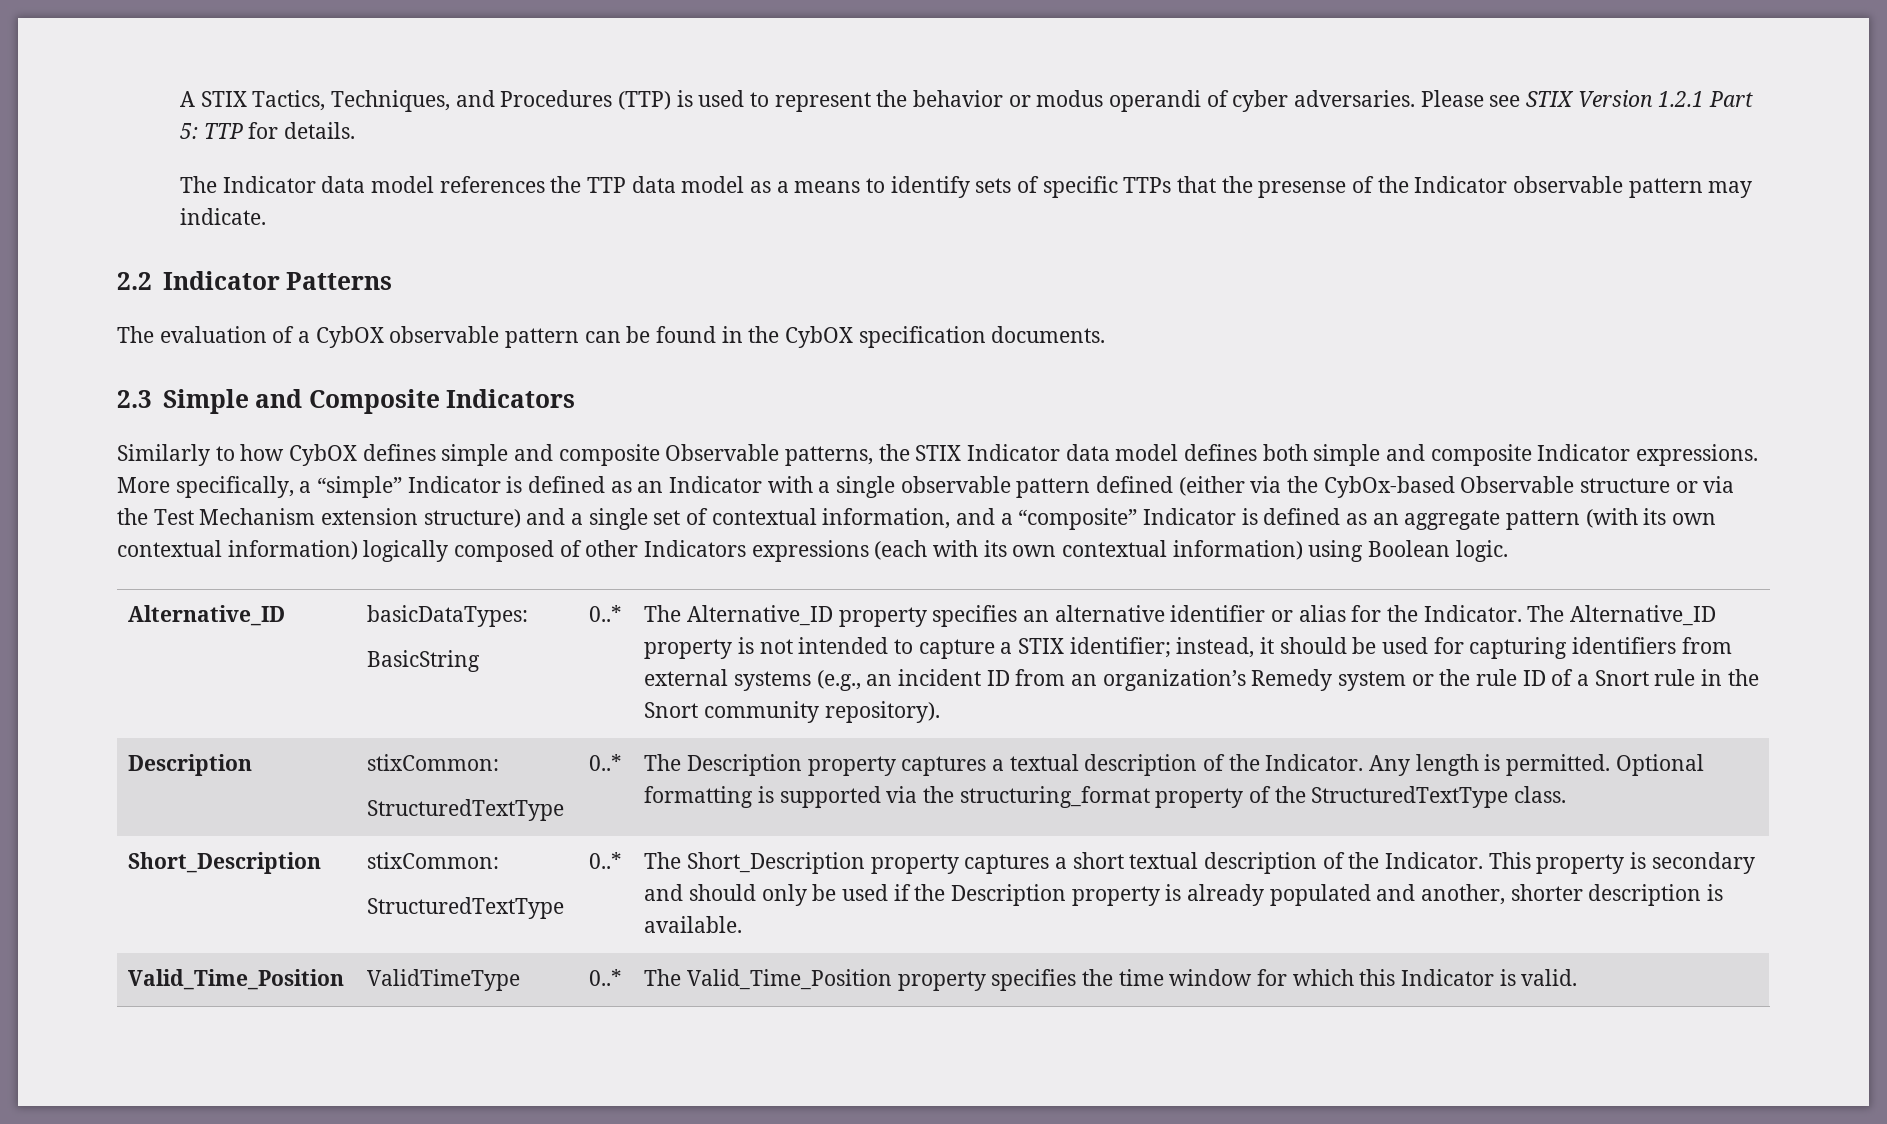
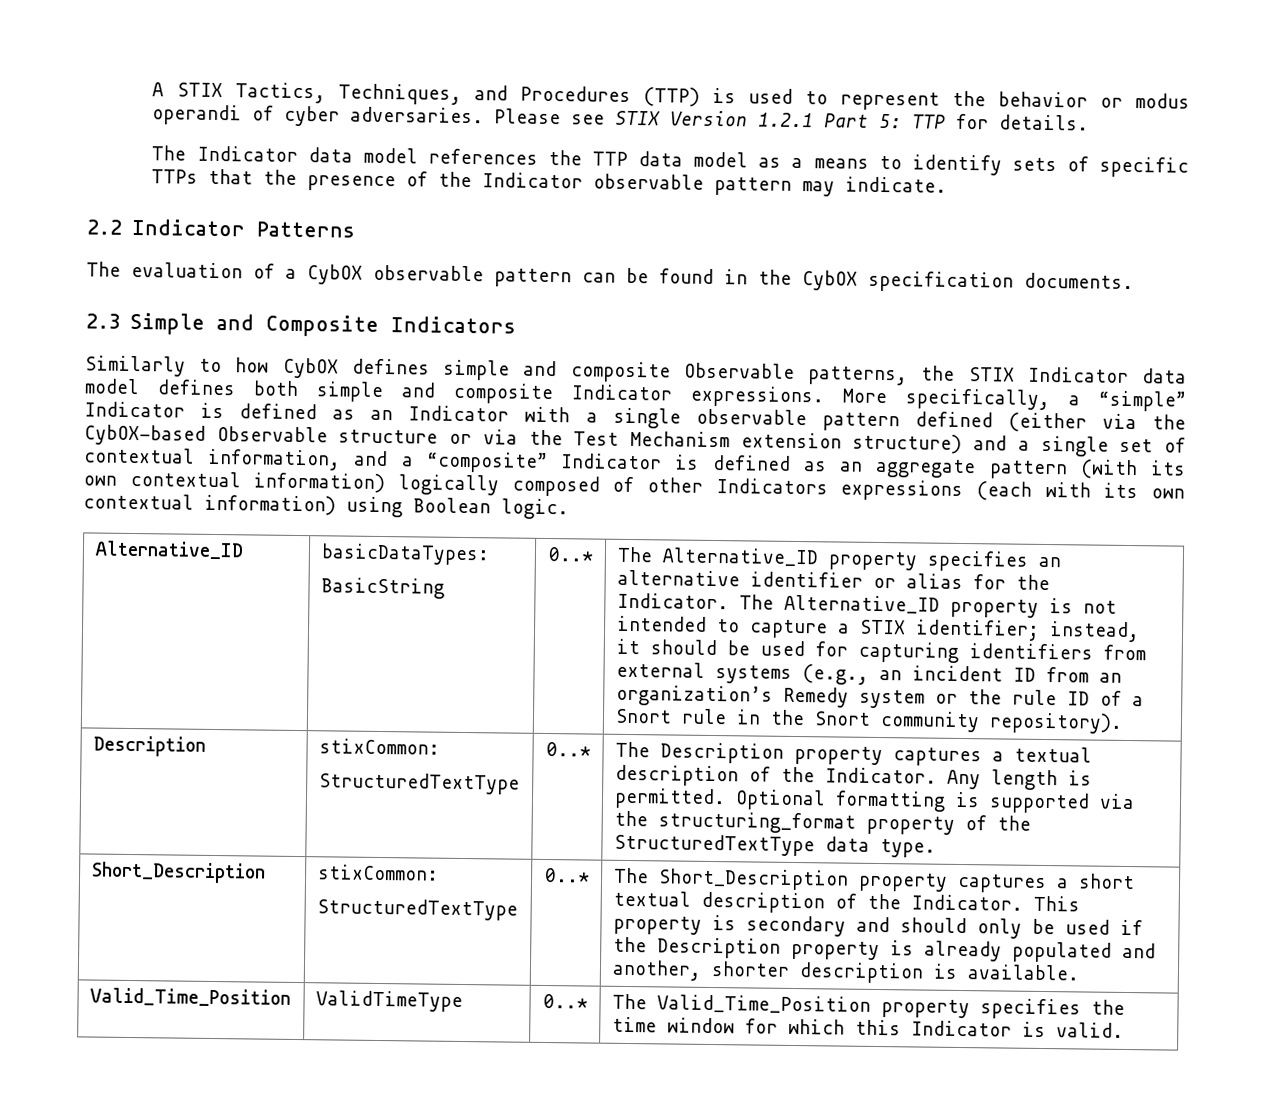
- The Indicator data model references the TTP data model as a means to identify sets of specific TTPs that the presense of the Indicator observable pattern may indicate.
+ The Indicator data model references the TTP data model as a means to identify sets of specific TTPs that the presence of the Indicator observable pattern may indicate.
- More specifically, a “simple” Indicator is defined as an Indicator with a single observable pattern defined (either via the CybOx-based Observable structure or via the Test Mechanism extension structure) and a single set of contextual information, and a “composite” Indicator is defined as an aggregate pattern (with its own contextual information) logically composed of other Indicators expressions (each with its own contextual information) using Boolean logic.
+ More specifically, a “simple” Indicator is defined as an Indicator with a single observable pattern defined (either via the CybOX-based Observable structure or via the Test Mechanism extension structure) and a single set of contextual information, and a “composite” Indicator is defined as an aggregate pattern (with its own contextual information) logically composed of other Indicators expressions (each with its own contextual information) using Boolean logic.
  Description | stixCommon:
- StructuredTextType | 0..* | The Description property captures a textual description of the Indicator. Any length is permitted. Optional formatting is supported via the structuring_format property of the StructuredTextType class.
+ StructuredTextType | 0..* | The Description property captures a textual description of the Indicator. Any length is permitted. Optional formatting is supported via the structuring_format property of the StructuredTextType data type.

